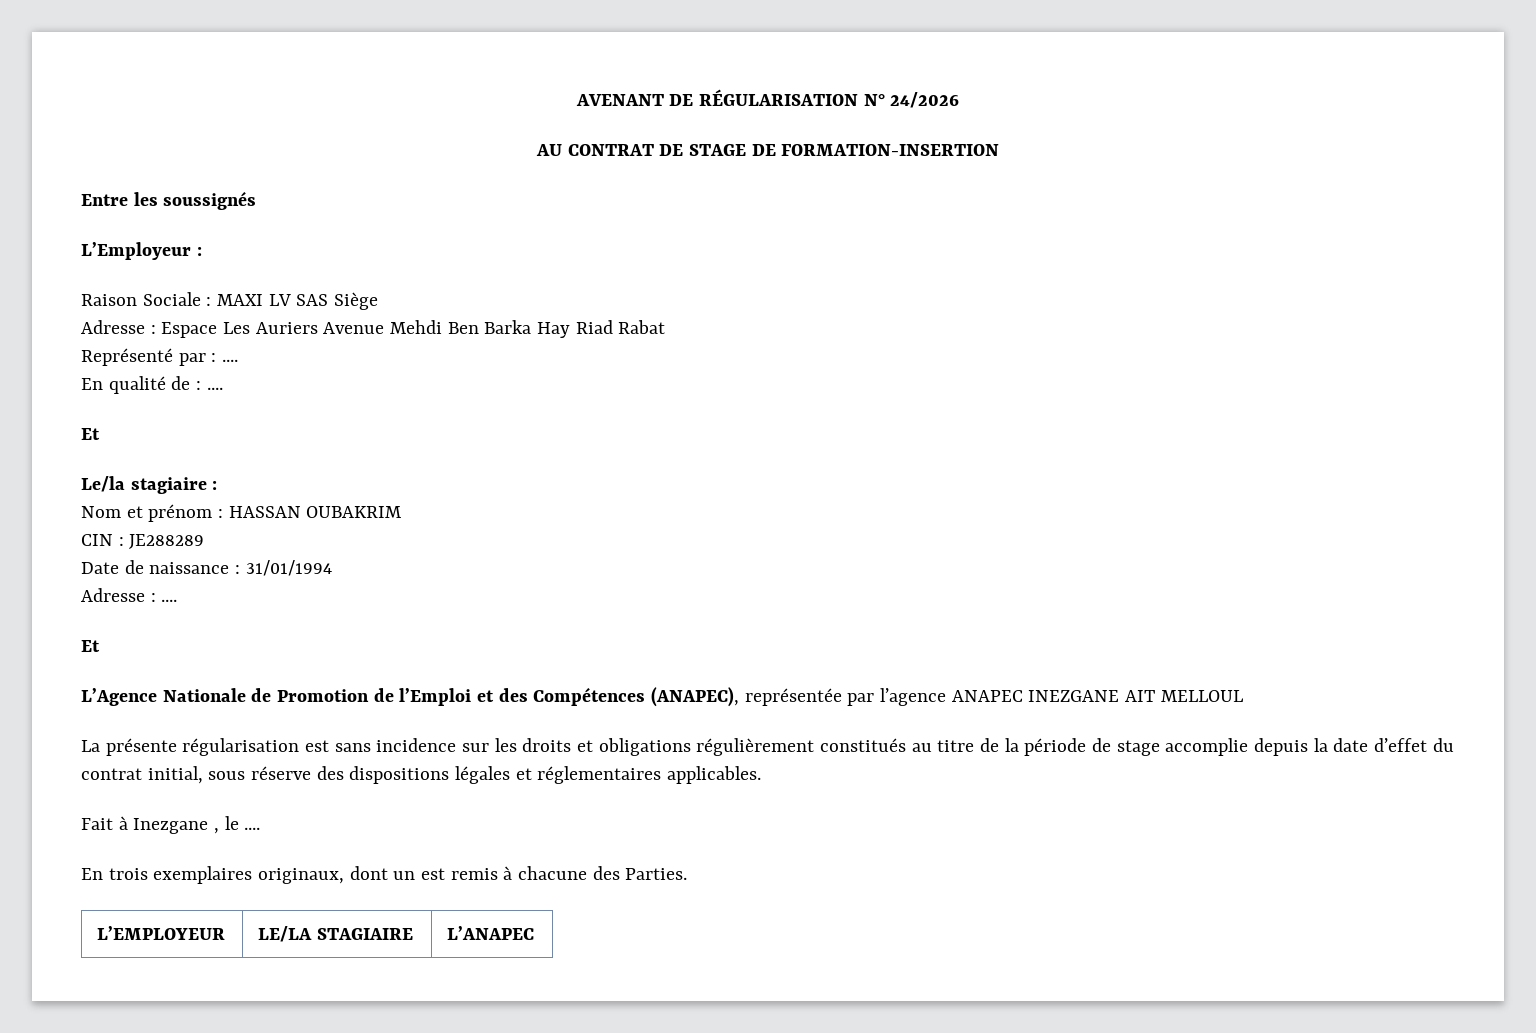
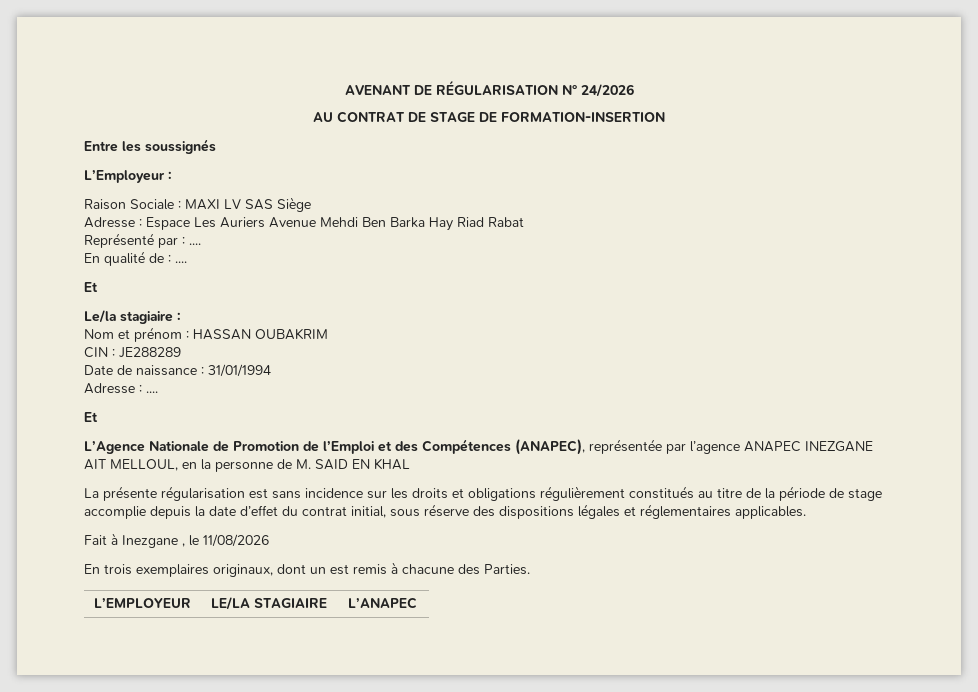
- L’Agence Nationale de Promotion de l’Emploi et des Compétences (ANAPEC), représentée par l’agence ANAPEC INEZGANE AIT MELLOUL
+ L’Agence Nationale de Promotion de l’Emploi et des Compétences (ANAPEC), représentée par l’agence ANAPEC INEZGANE AIT MELLOUL, en la personne de M. SAID EN KHAL
- Fait à Inezgane , le ....
+ Fait à Inezgane , le 11/08/2026

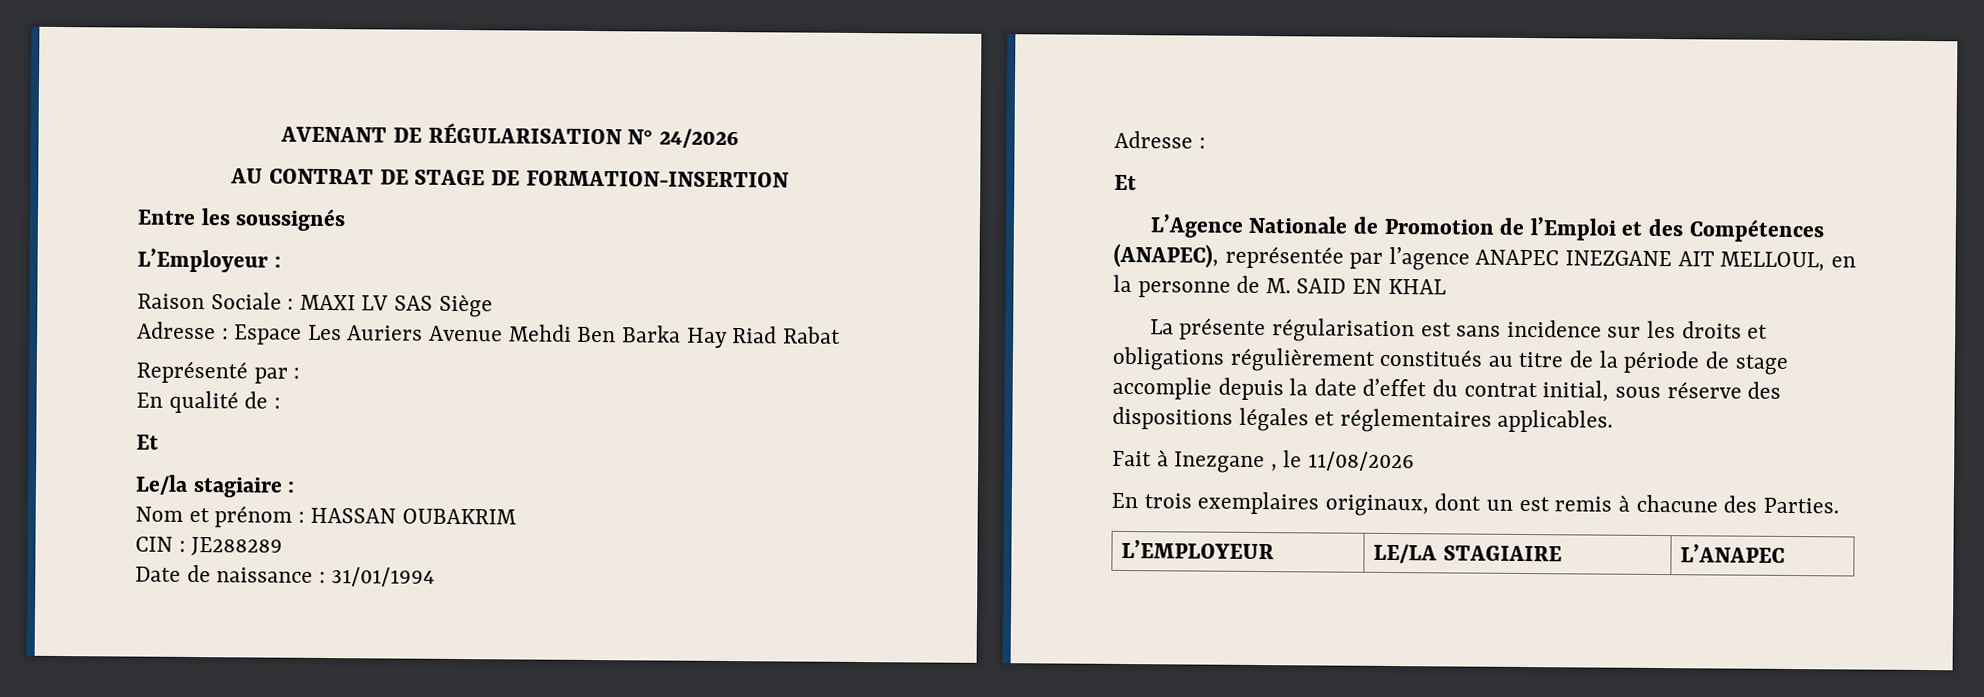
- Représenté par : ....
+ Représenté par :
- En qualité de : ....
+ En qualité de :
  Date de naissance : 31/01/1994
- Adresse : ....
+ Adresse :

